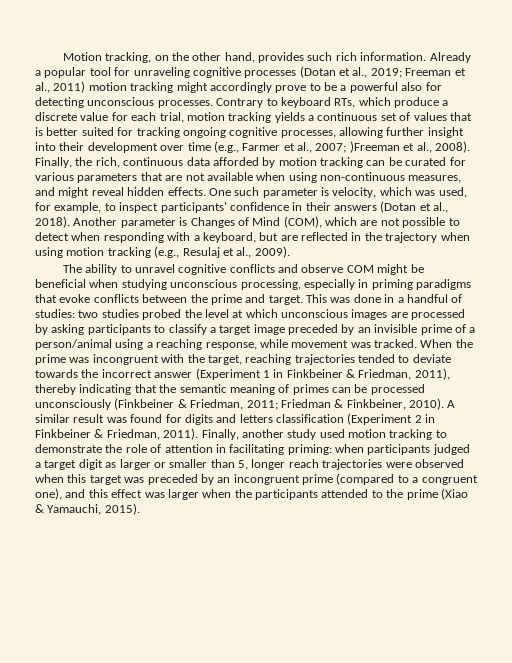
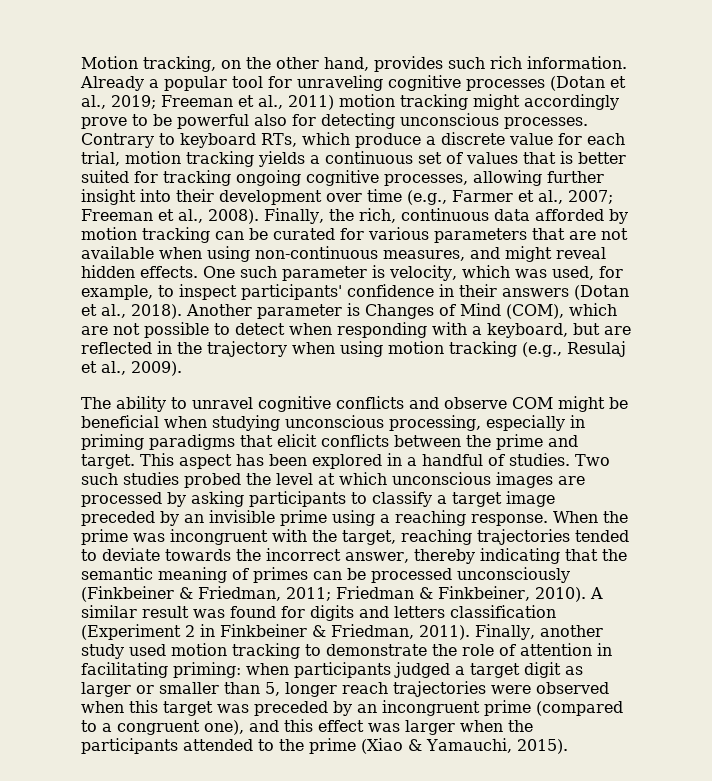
- Already a popular tool for unraveling cognitive processes (Dotan et al., 2019; Freeman et al., 2011) motion tracking might accordingly prove to be a powerful also for detecting unconscious processes.
+ Already a popular tool for unraveling cognitive processes (Dotan et al., 2019; Freeman et al., 2011) motion tracking might accordingly prove to be powerful also for detecting unconscious processes.
- Contrary to keyboard RTs, which produce a discrete value for each trial, motion tracking yields a continuous set of values that is better suited for tracking ongoing cognitive processes, allowing further insight into their development over time (e.g., Farmer et al., 2007; )Freeman et al., 2008).
+ Contrary to keyboard RTs, which produce a discrete value for each trial, motion tracking yields a continuous set of values that is better suited for tracking ongoing cognitive processes, allowing further insight into their development over time (e.g., Farmer et al., 2007; Freeman et al., 2008).
- The ability to unravel cognitive conflicts and observe COM might be beneficial when studying unconscious processing, especially in priming paradigms that evoke conflicts between the prime and target.
+ The ability to unravel cognitive conflicts and observe COM might be beneficial when studying unconscious processing, especially in priming paradigms that elicit conflicts between the prime and target.
- This was done in a handful of studies: two studies probed the level at which unconscious images are processed by asking participants to classify a target image preceded by an invisible prime of a person/animal using a reaching response, while movement was tracked.
+ This aspect has been explored in a handful of studies. Two such studies probed the level at which unconscious images are processed by asking participants to classify a target image preceded by an invisible prime using a reaching response.
- When the prime was incongruent with the target, reaching trajectories tended to deviate towards the incorrect answer (Experiment 1 in Finkbeiner & Friedman, 2011), thereby indicating that the semantic meaning of primes can be processed unconsciously (Finkbeiner & Friedman, 2011; Friedman & Finkbeiner, 2010).
+ When the prime was incongruent with the target, reaching trajectories tended to deviate towards the incorrect answer, thereby indicating that the semantic meaning of primes can be processed unconsciously (Finkbeiner & Friedman, 2011; Friedman & Finkbeiner, 2010).

